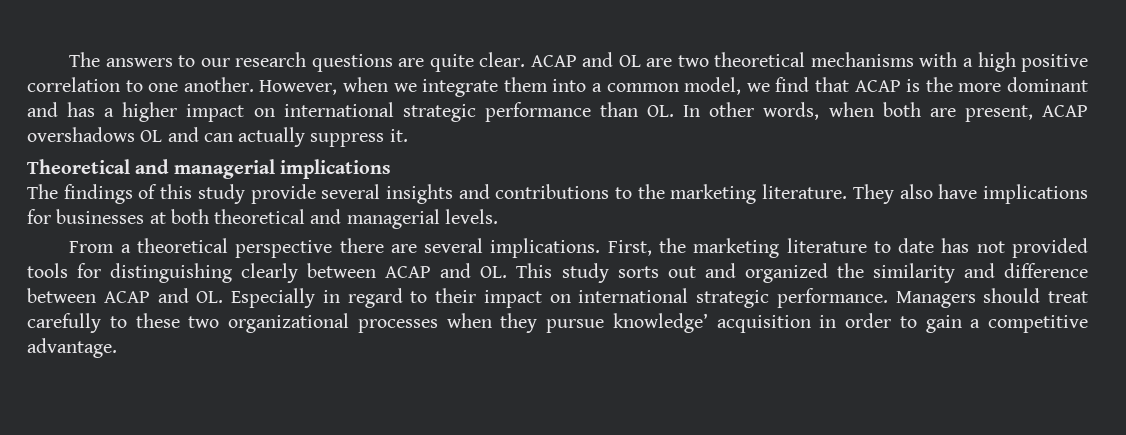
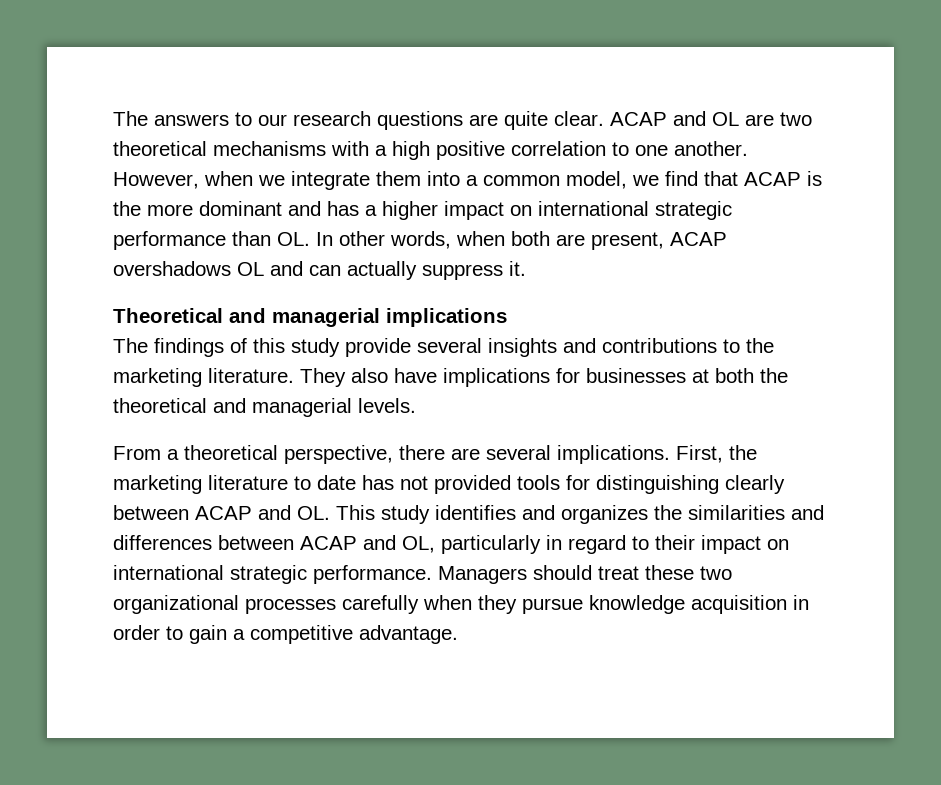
- They also have implications for businesses at both theoretical and managerial levels.
+ They also have implications for businesses at both the theoretical and managerial levels.
- From a theoretical perspective there are several implications.
+ From a theoretical perspective, there are several implications.
- First, the marketing literature to date has not provided tools for distinguishing clearly between ACAP and OL. This study sorts out and organized the similarity and difference between ACAP and OL. Especially in regard to their impact on international strategic performance.
+ First, the marketing literature to date has not provided tools for distinguishing clearly between ACAP and OL. This study identifies and organizes the similarities and differences between ACAP and OL, particularly in regard to their impact on international strategic performance.
- Managers should treat carefully to these two organizational processes when they pursue knowledge’ acquisition in order to gain a competitive advantage.
+ Managers should treat these two organizational processes carefully when they pursue knowledge acquisition in order to gain a competitive advantage.

